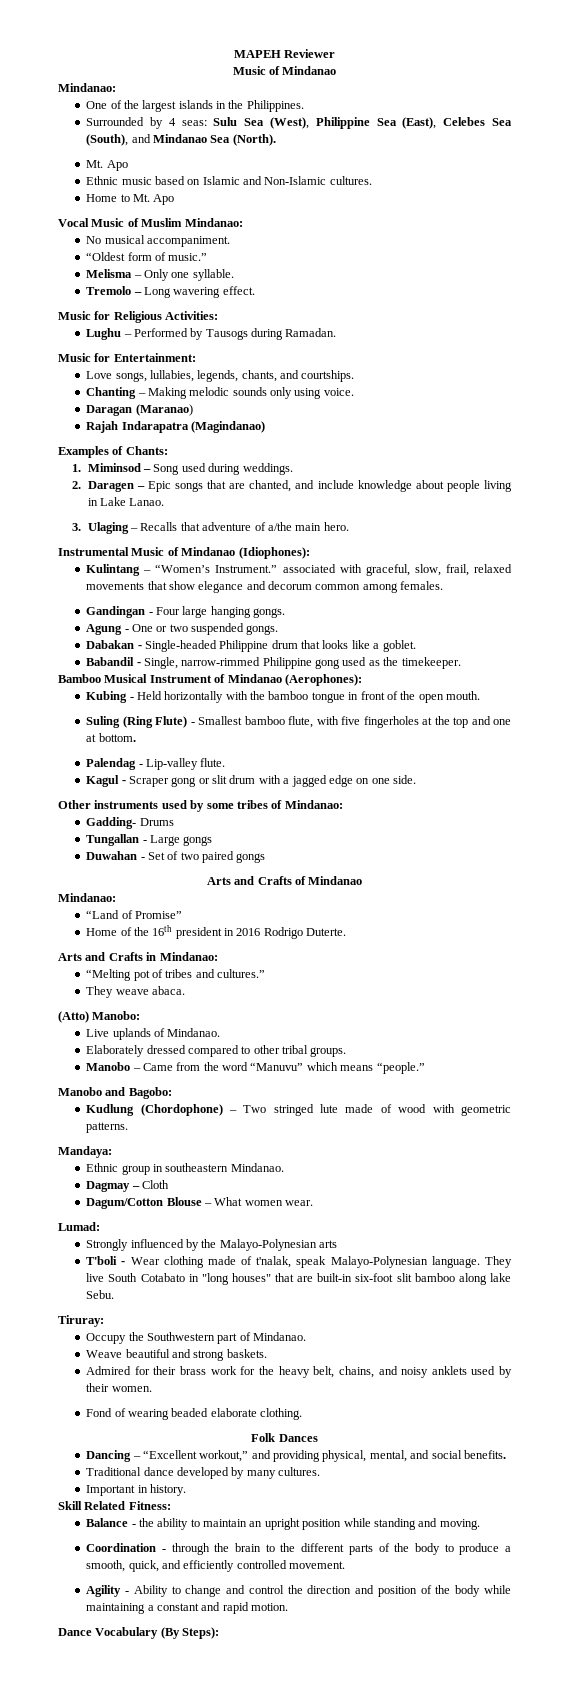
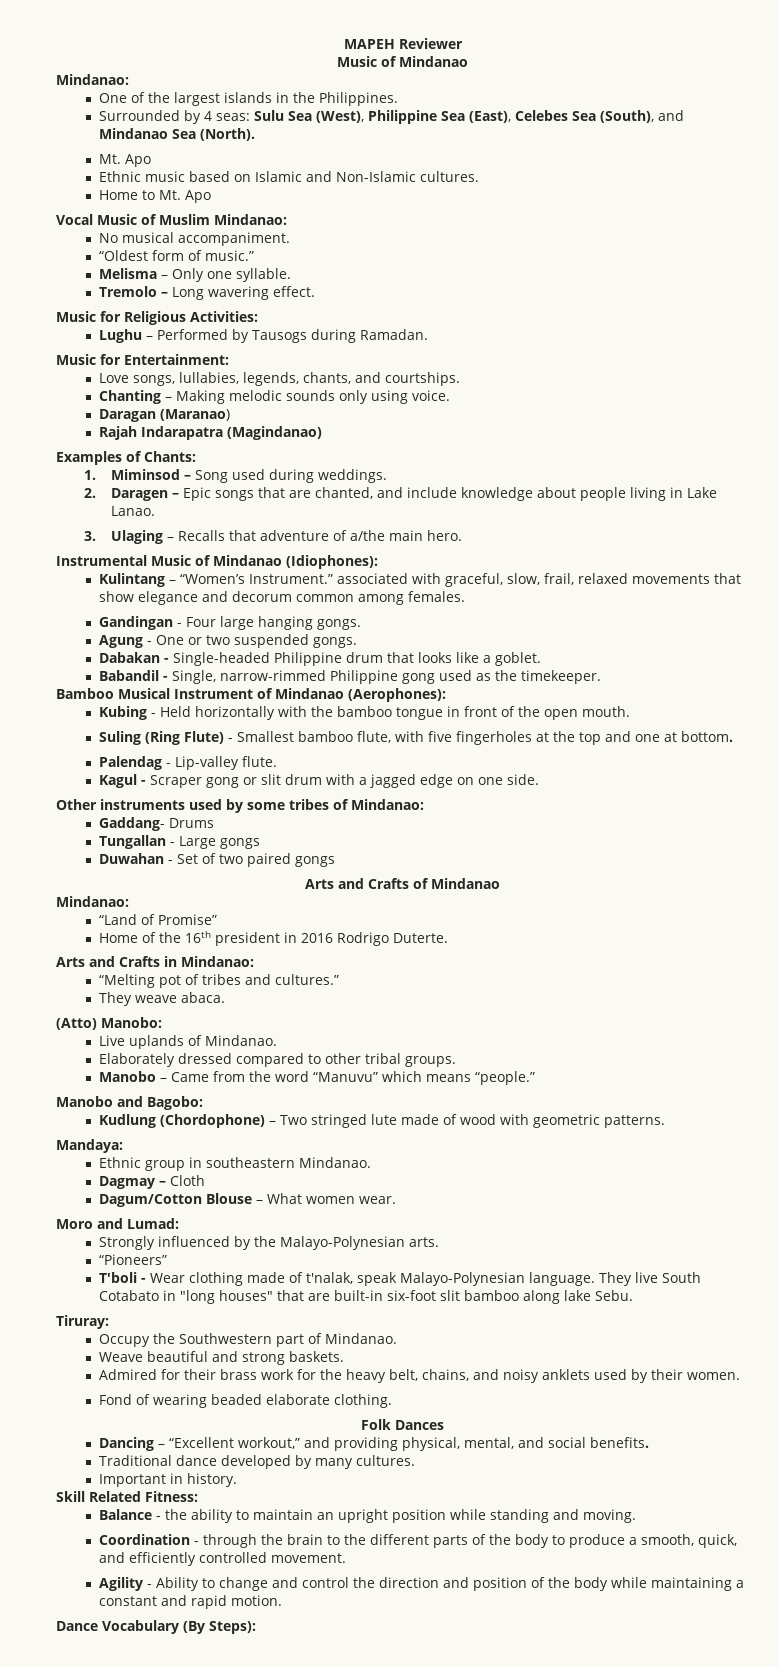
- Gadding- Drums
+ Gaddang- Drums
- Lumad:
+ Moro and Lumad:
- Strongly influenced by the Malayo-Polynesian arts
+ Strongly influenced by the Malayo-Polynesian arts.
+ “Pioneers”

